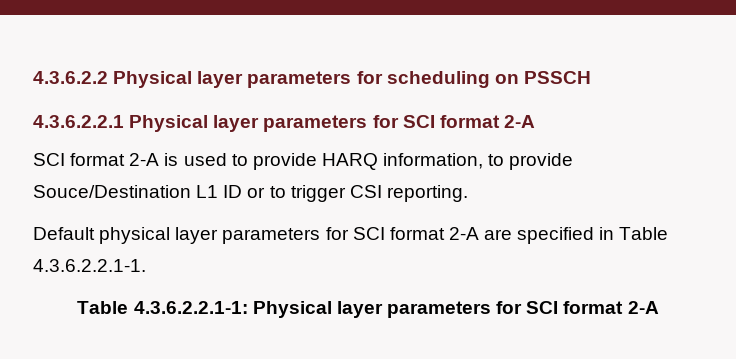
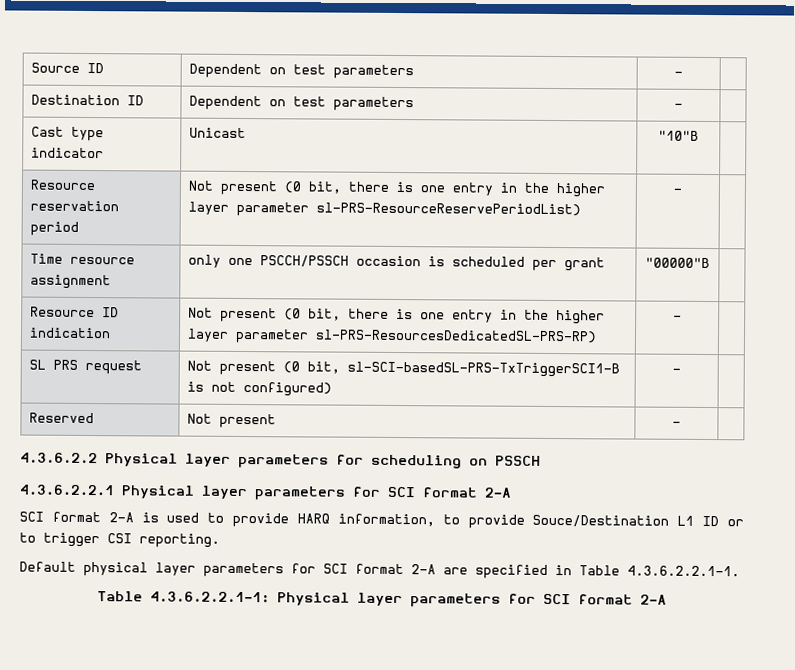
+ Source ID | Dependent on test parameters | - |
+ Destination ID | Dependent on test parameters | - |
+ Cast type indicator | Unicast | "10"B |
+ Resource reservation period | Not present (0 bit, there is one entry in the higher layer parameter sl-PRS-ResourceReservePeriodList) | - |
+ Time resource assignment | only one PSCCH/PSSCH occasion is scheduled per grant | "00000"B |
+ Resource ID indication | Not present (0 bit, there is one entry in the higher layer parameter sl-PRS-ResourcesDedicatedSL-PRS-RP) | - |
+ SL PRS request | Not present (0 bit, sl-SCI-basedSL-PRS-TxTriggerSCI1-B is not configured) | - |
+ Reserved | Not present | - |

